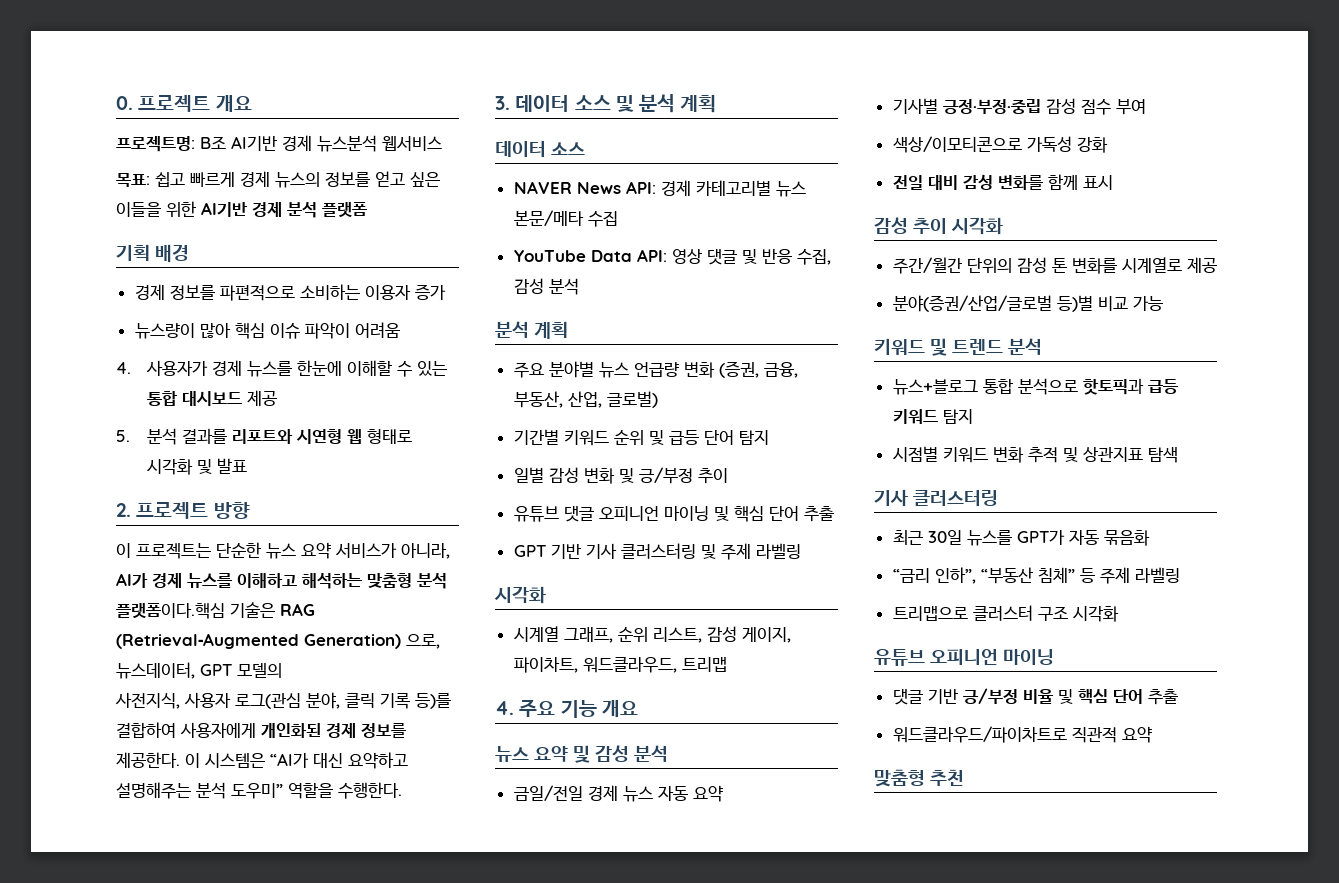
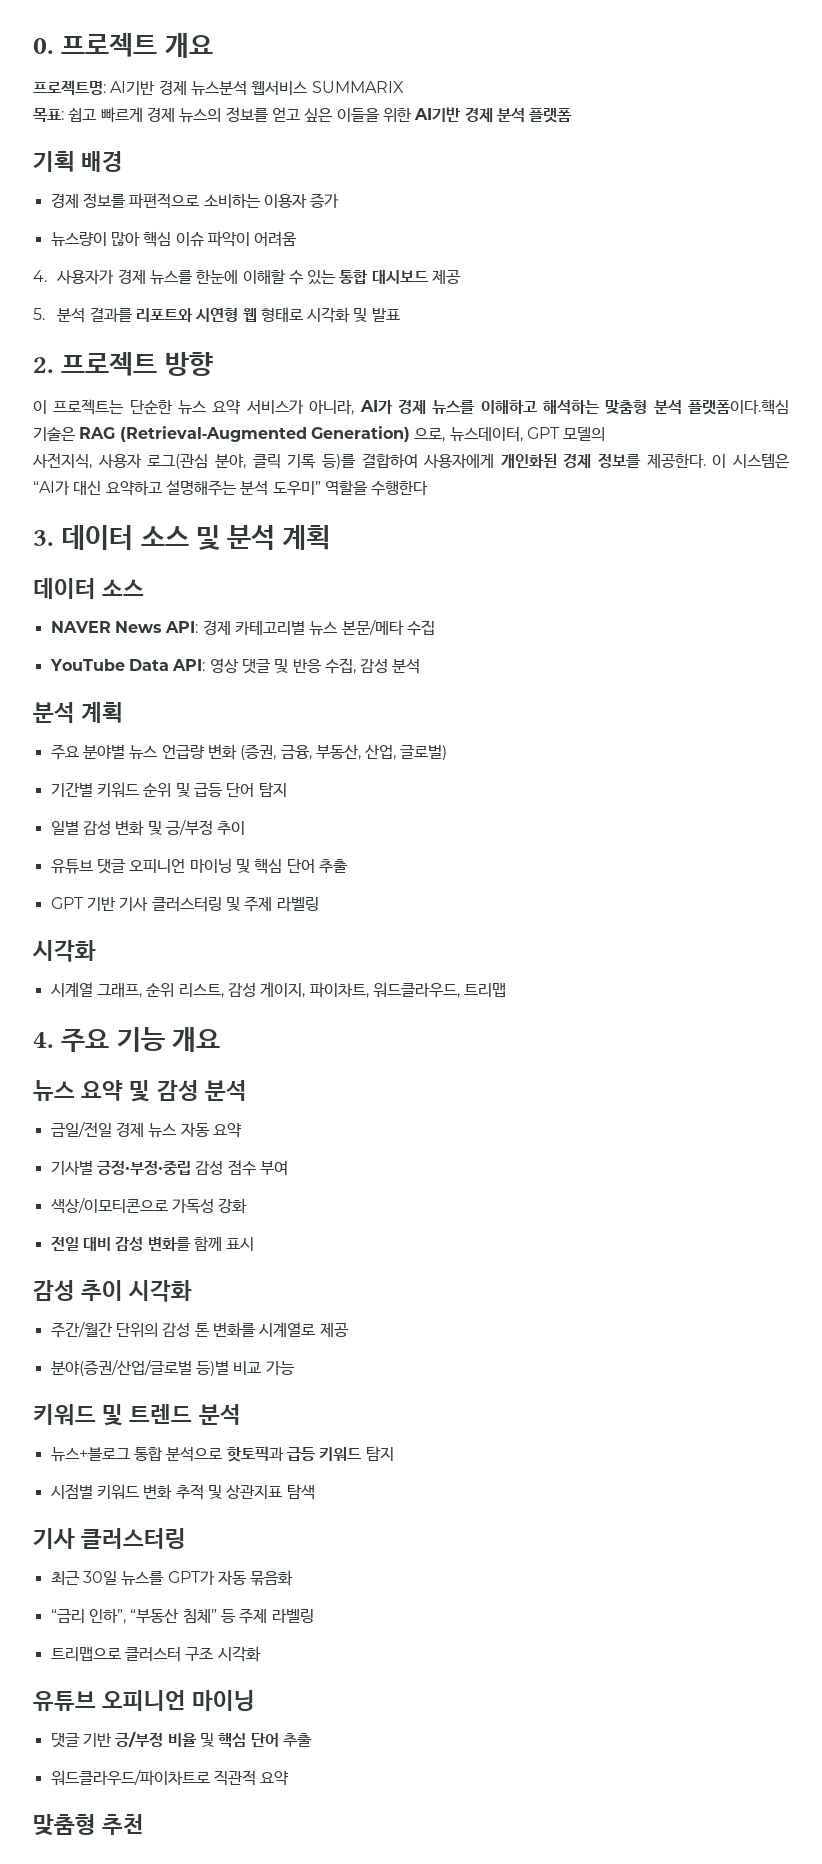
- 프로젝트명: B조 AI기반 경제 뉴스분석 웹서비스
+ 프로젝트명: AI기반 경제 뉴스분석 웹서비스 SUMMARIX
- 이 시스템은 “AI가 대신 요약하고 설명해주는 분석 도우미” 역할을 수행한다.
+ 이 시스템은 “AI가 대신 요약하고 설명해주는 분석 도우미” 역할을 수행한다

